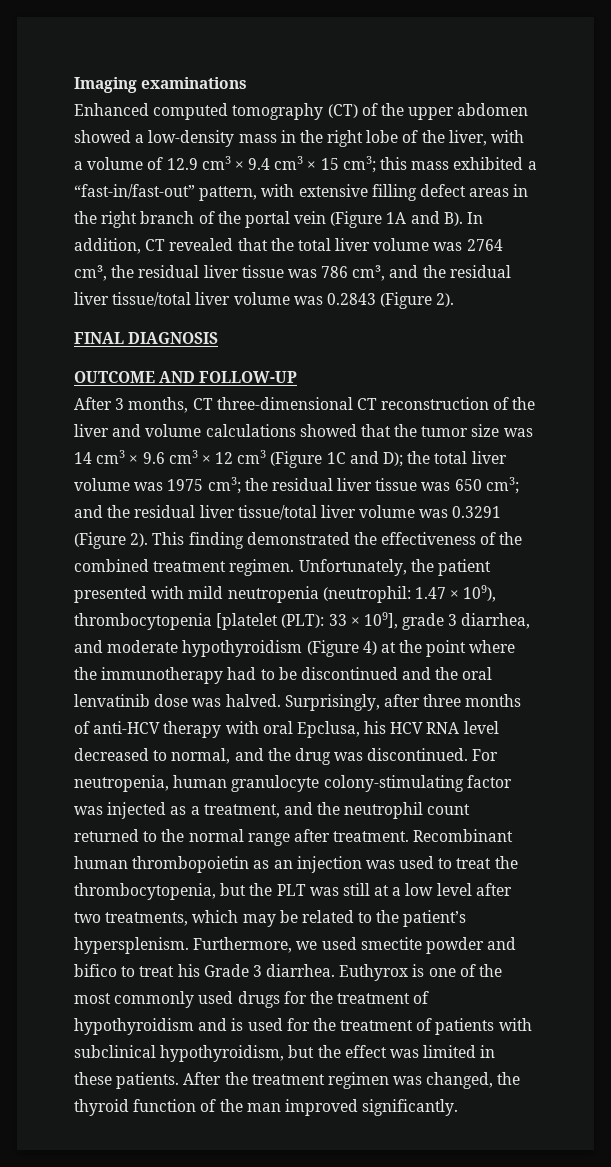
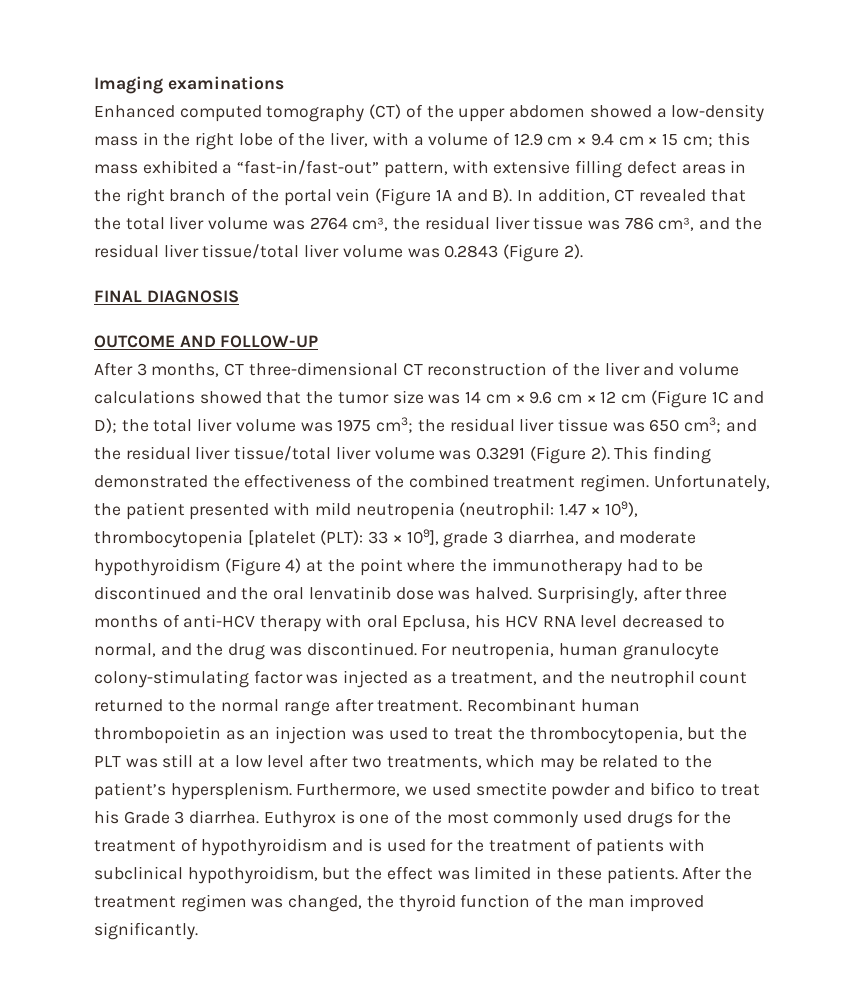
- Enhanced computed tomography (CT) of the upper abdomen showed a low-density mass in the right lobe of the liver, with a volume of 12.9 cm3 × 9.4 cm3 × 15 cm3;
+ Enhanced computed tomography (CT) of the upper abdomen showed a low-density mass in the right lobe of the liver, with a volume of 12.9 cm × 9.4 cm × 15 cm;
- After 3 months, CT three-dimensional CT reconstruction of the liver and volume calculations showed that the tumor size was 14 cm3 × 9.6 cm3 × 12 cm3 (Figure 1C and D); the total liver volume was 1975 cm3; the residual liver tissue was 650 cm3; and the residual liver tissue/total liver volume was 0.3291 (Figure 2).
+ After 3 months, CT three-dimensional CT reconstruction of the liver and volume calculations showed that the tumor size was 14 cm × 9.6 cm × 12 cm (Figure 1C and D); the total liver volume was 1975 cm3; the residual liver tissue was 650 cm3; and the residual liver tissue/total liver volume was 0.3291 (Figure 2).

